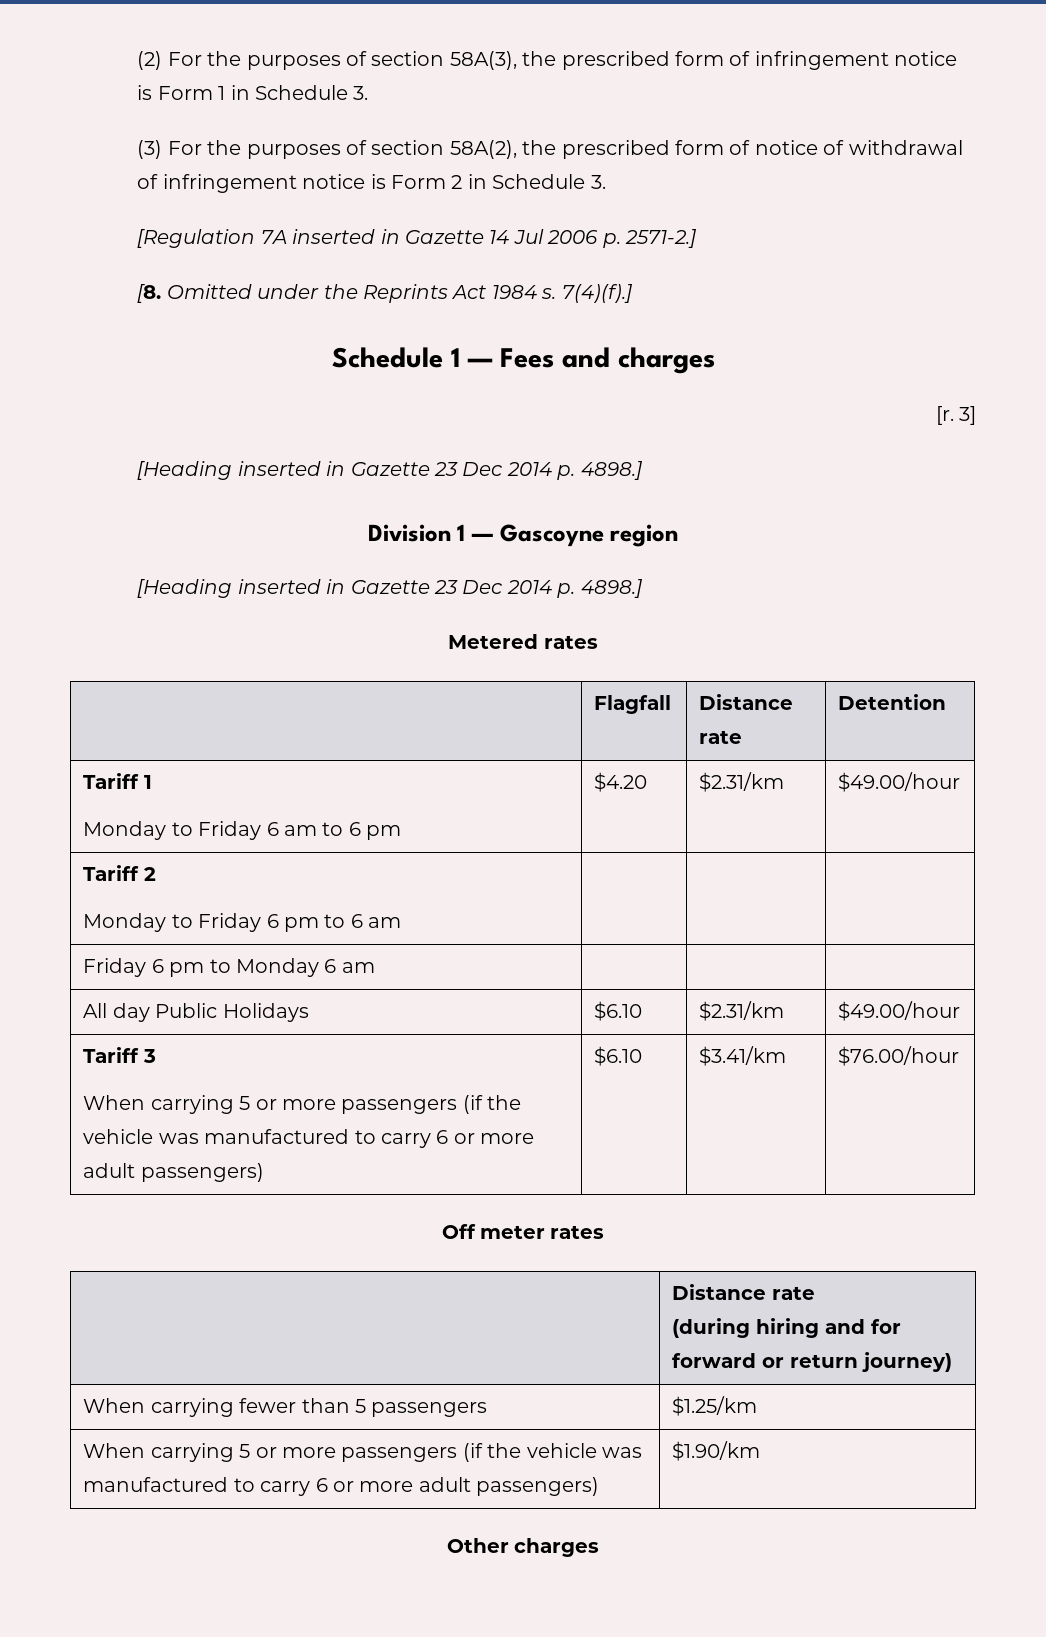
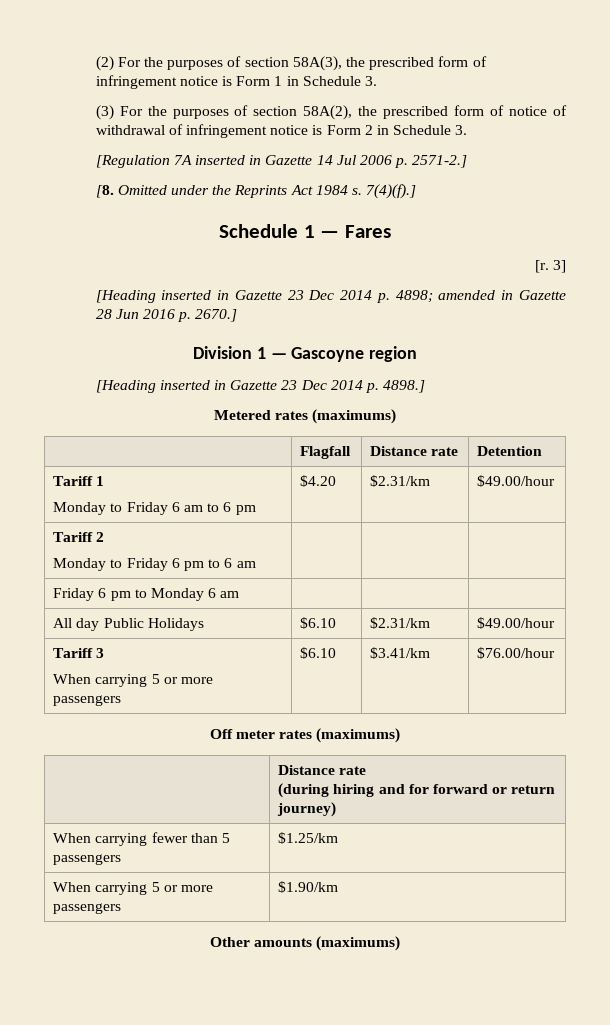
- Schedule 1 — Fees and charges
+ Schedule 1 — Fares
  3]
- [Heading inserted in Gazette 23 Dec 2014 p. 4898.]
+ [Heading inserted in Gazette 23 Dec 2014 p. 4898; amended in Gazette 28 Jun 2016 p. 2670.]
- Metered rates
+ Metered rates (maximums)
  Tariff 3
- When carrying 5 or more passengers (if the vehicle was manufactured to carry 6 or more adult passengers) | $6.10 | $3.41/km | $76.00/hour
+ When carrying 5 or more passengers | $6.10 | $3.41/km | $76.00/hour
- Off meter rates
+ Off meter rates (maximums)
- When carrying 5 or more passengers (if the vehicle was manufactured to carry 6 or more adult passengers) | $1.90/km
+ When carrying 5 or more passengers | $1.90/km
- Other charges
+ Other amounts (maximums)

